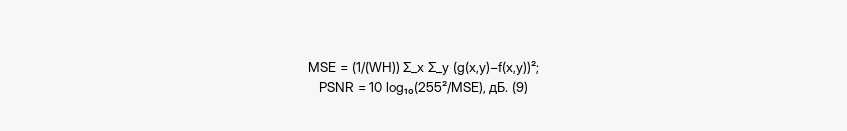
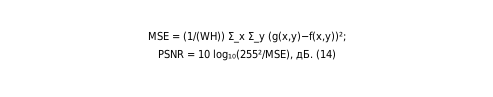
- (9)
+ (14)

